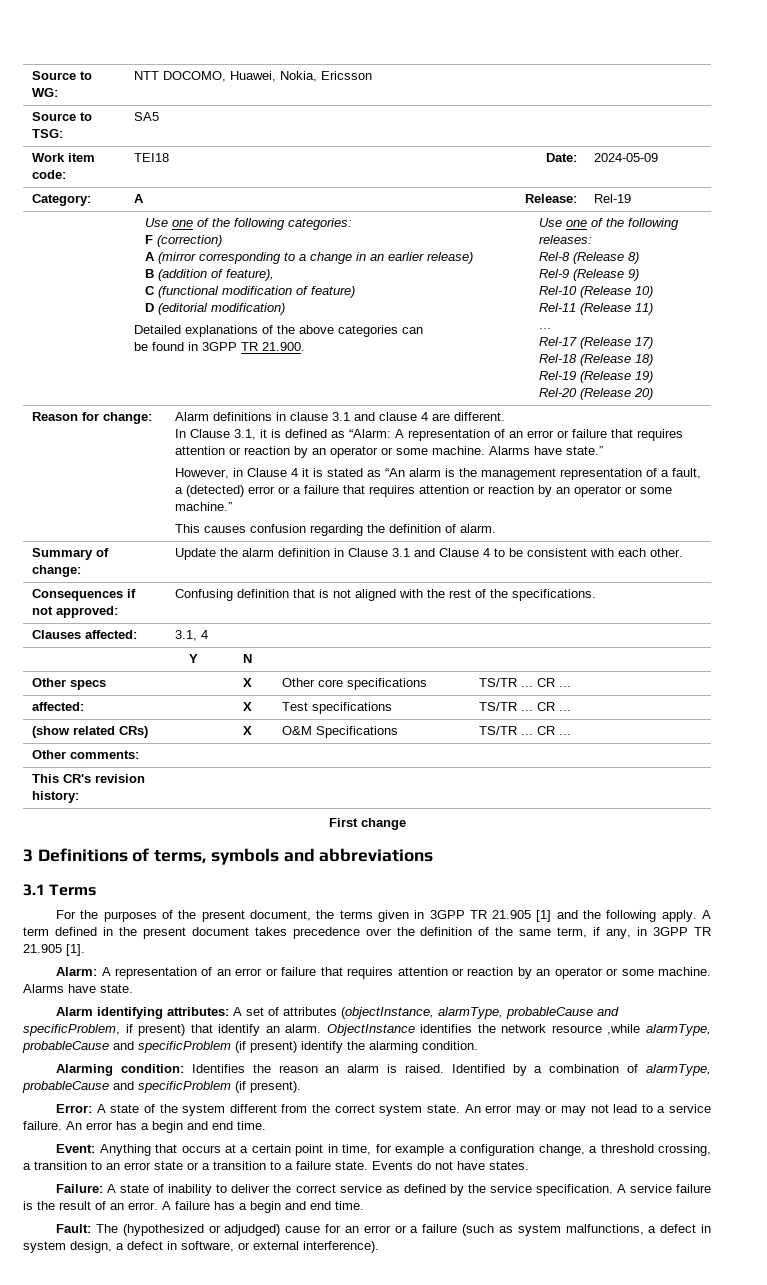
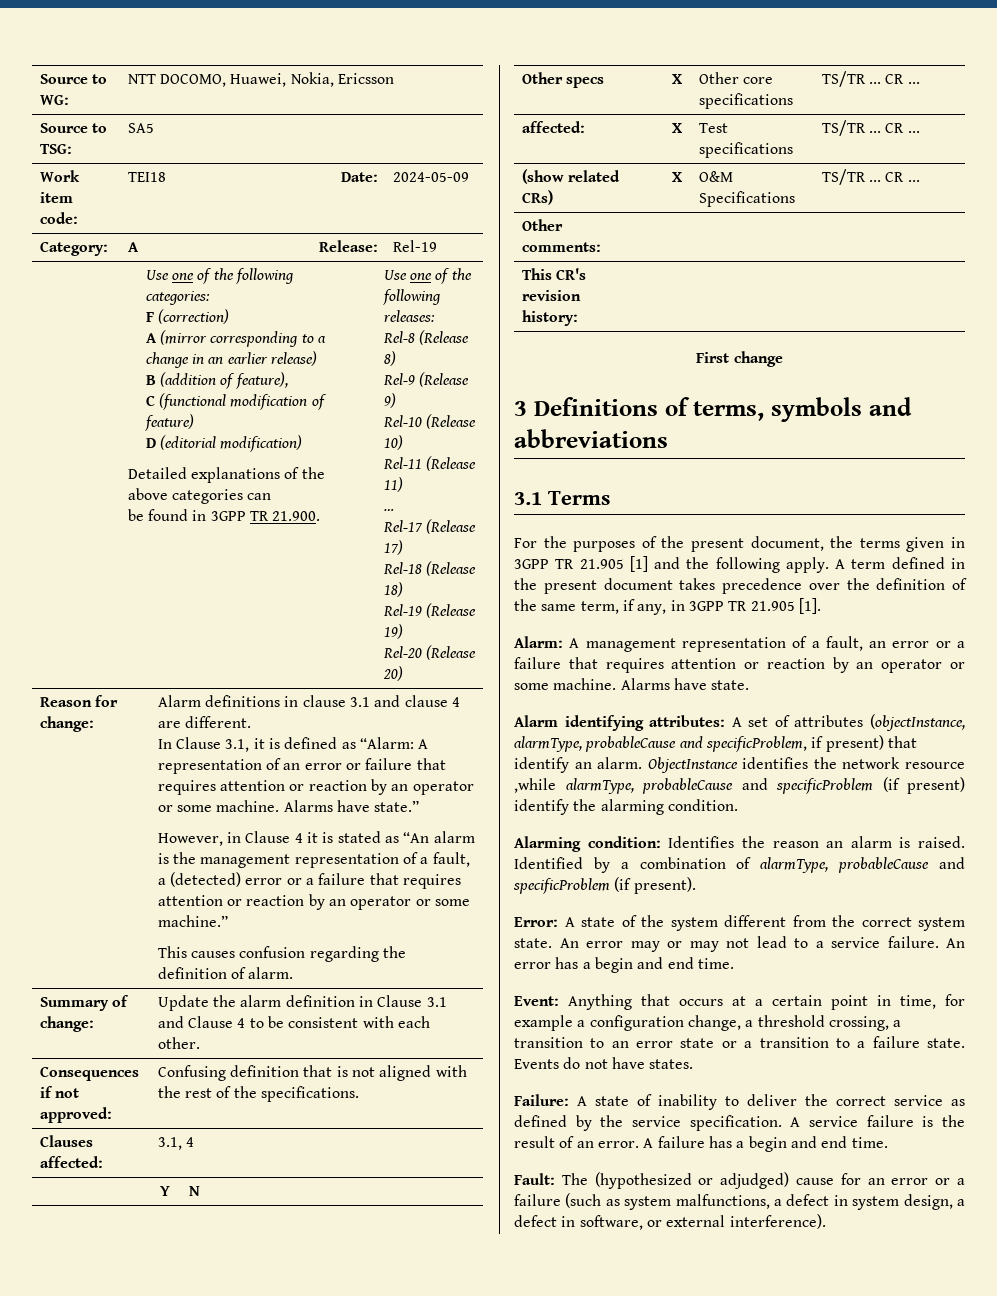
- Alarm: A representation of an error or failure that requires attention or reaction by an operator or some machine.
+ Alarm: A management representation of a fault, an error or a failure that requires attention or reaction by an operator or some machine.

